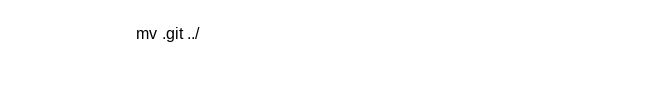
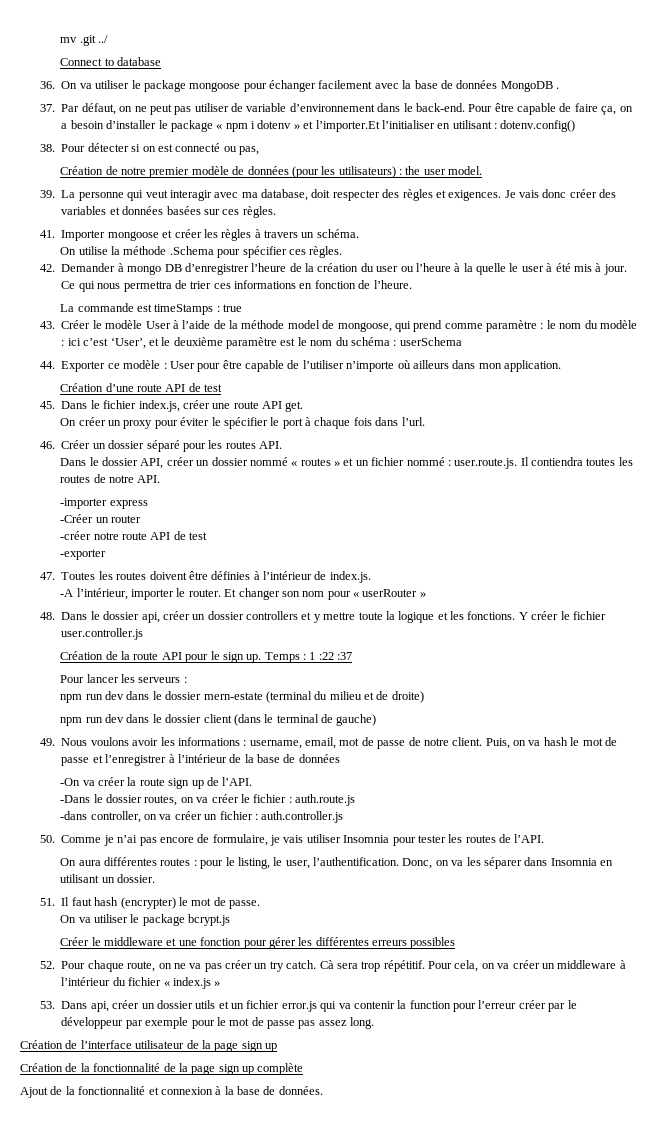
+ Connect to database
+ 36. On va utiliser le package mongoose pour échanger facilement avec la base de données MongoDB .
+ 37. Par défaut, on ne peut pas utiliser de variable d’environnement dans le back-end. Pour être capable de faire ça, on a besoin d’installer le package « npm i dotenv » et l’importer.Et l’initialiser en utilisant : dotenv.config()
+ 38. Pour détecter si on est connecté ou pas,
+ Création de notre premier modèle de données (pour les utilisateurs) : the user model.
+ 39. La personne qui veut interagir avec ma database, doit respecter des règles et exigences. Je vais donc créer des variables et données basées sur ces règles.
+ 41. Importer mongoose et créer les règles à travers un schéma.
+ On utilise la méthode .Schema pour spécifier ces règles.
+ 42. Demander à mongo DB d’enregistrer l’heure de la création du user ou l’heure à la quelle le user à été mis à jour. Ce qui nous permettra de trier ces informations en fonction de l’heure.
+ La commande est timeStamps : true
+ 43. Créer le modèle User à l’aide de la méthode model de mongoose, qui prend comme paramètre : le nom du modèle : ici c’est ‘User’, et le deuxième paramètre est le nom du schéma : userSchema
+ 44. Exporter ce modèle : User pour être capable de l’utiliser n’importe où ailleurs dans mon application.
+ Création d’une route API de test
+ 45. Dans le fichier index.js, créer une route API get.
+ On créer un proxy pour éviter le spécifier le port à chaque fois dans l’url.
+ 46. Créer un dossier séparé pour les routes API.
+ Dans le dossier API, créer un dossier nommé « routes » et un fichier nommé : user.route.js. Il contiendra toutes les routes de notre API.
+ -importer express
+ -Créer un router
+ -créer notre route API de test
+ -exporter
+ 47. Toutes les routes doivent être définies à l’intérieur de index.js.
+ -A l’intérieur, importer le router. Et changer son nom pour « userRouter »
+ 48. Dans le dossier api, créer un dossier controllers et y mettre toute la logique et les fonctions. Y créer le fichier user.controller.js
+ Création de la route API pour le sign up. Temps : 1 :22 :37
+ Pour lancer les serveurs :
+ npm run dev dans le dossier mern-estate (terminal du milieu et de droite)
+ npm run dev dans le dossier client (dans le terminal de gauche)
+ 49. Nous voulons avoir les informations : username, email, mot de passe de notre client. Puis, on va hash le mot de passe et l’enregistrer à l’intérieur de la base de données
+ -On va créer la route sign up de l’API.
+ -Dans le dossier routes, on va créer le fichier : auth.route.js
+ -dans controller, on va créer un fichier : auth.controller.js
+ 50. Comme je n’ai pas encore de formulaire, je vais utiliser Insomnia pour tester les routes de l’API.
+ On aura différentes routes : pour le listing, le user, l’authentification. Donc, on va les séparer dans Insomnia en utilisant un dossier.
+ 51. Il faut hash (encrypter) le mot de passe.
+ On va utiliser le package bcrypt.js
+ Créer le middleware et une fonction pour gérer les différentes erreurs possibles
+ 52. Pour chaque route, on ne va pas créer un try catch. Cà sera trop répétitif. Pour cela, on va créer un middleware à l’intérieur du fichier « index.js »
+ 53. Dans api, créer un dossier utils et un fichier error.js qui va contenir la function pour l’erreur créer par le développeur par exemple pour le mot de passe pas assez long.
+ Création de l’interface utilisateur de la page sign up
+ Création de la fonctionnalité de la page sign up complète
+ Ajout de la fonctionnalité et connexion à la base de données.

